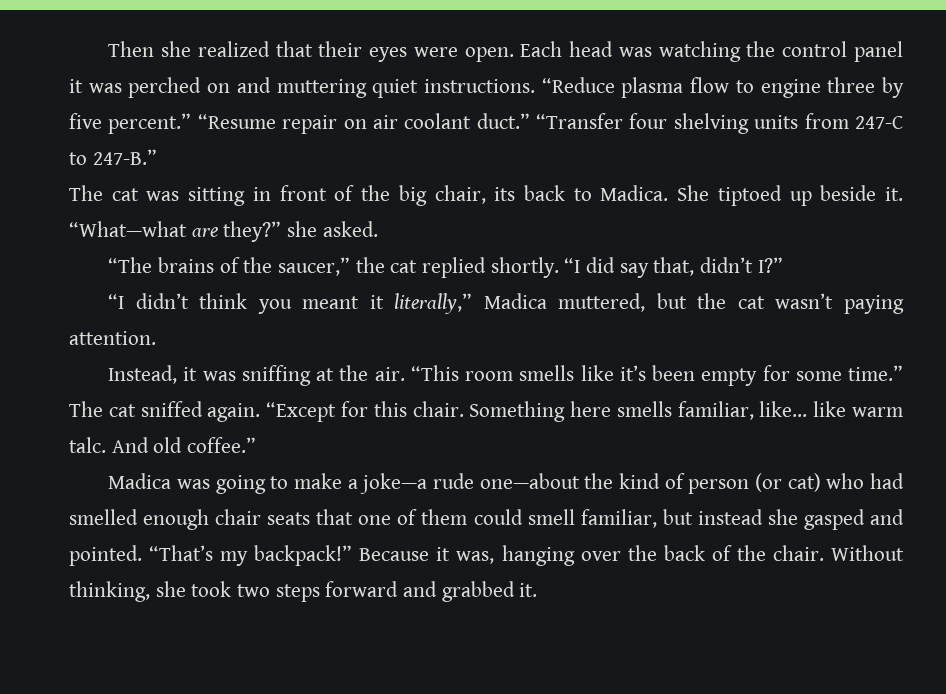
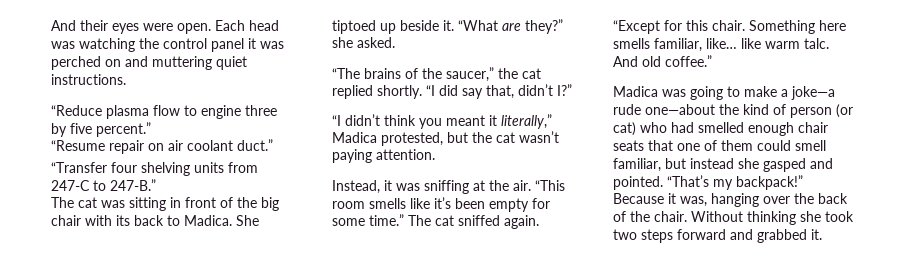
- Then she realized that their eyes were open.
+ And their eyes were open.
- Each head was watching the control panel it was perched on and muttering quiet instructions. “Reduce plasma flow to engine three by five percent.” “Resume repair on air coolant duct.” “Transfer four shelving units from 247-C to 247-B.”
+ Each head was watching the control panel it was perched on and muttering quiet instructions.
+ “Reduce plasma flow to engine three by five percent.”
+ “Resume repair on air coolant duct.”
+ “Transfer four shelving units from 247-C to 247-B.”
- The cat was sitting in front of the big chair, its back to Madica.
+ The cat was sitting in front of the big chair with its back to Madica.
- “What—what are they?” she asked.
+ “What are they?” she asked.
- “I didn’t think you meant it literally,” Madica muttered, but the cat wasn’t paying attention.
+ “I didn’t think you meant it literally,” Madica protested, but the cat wasn’t paying attention.
- Without thinking, she took two steps forward and grabbed it.
+ Without thinking she took two steps forward and grabbed it.

